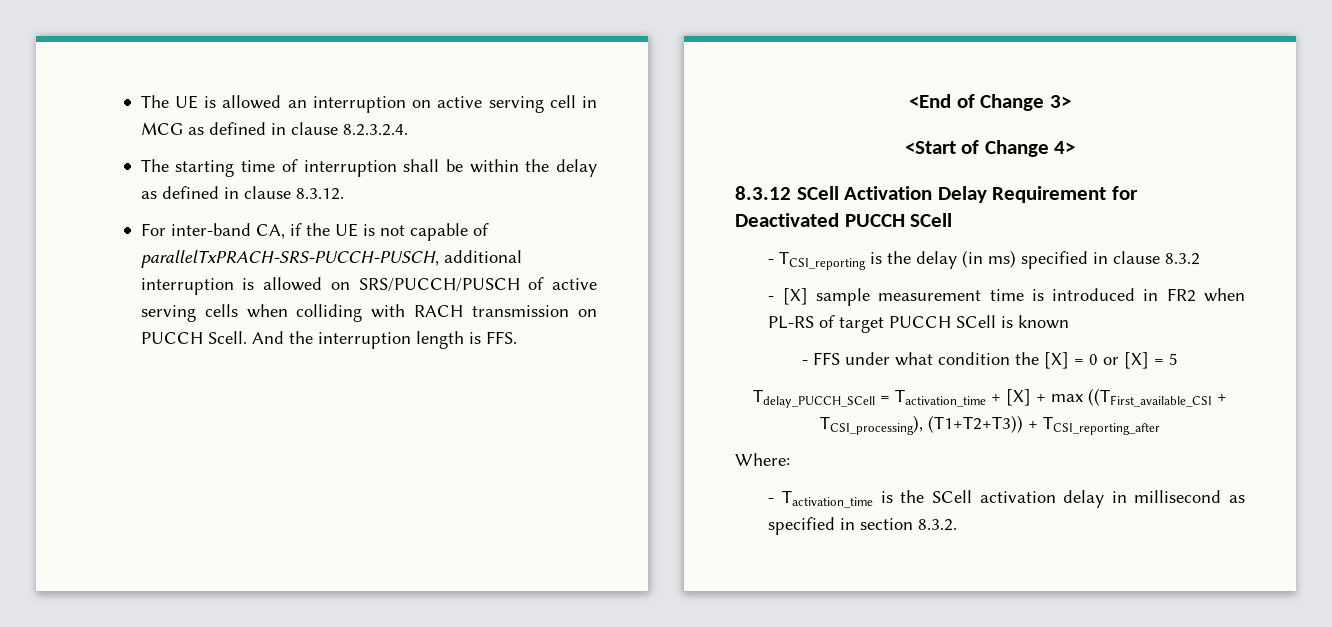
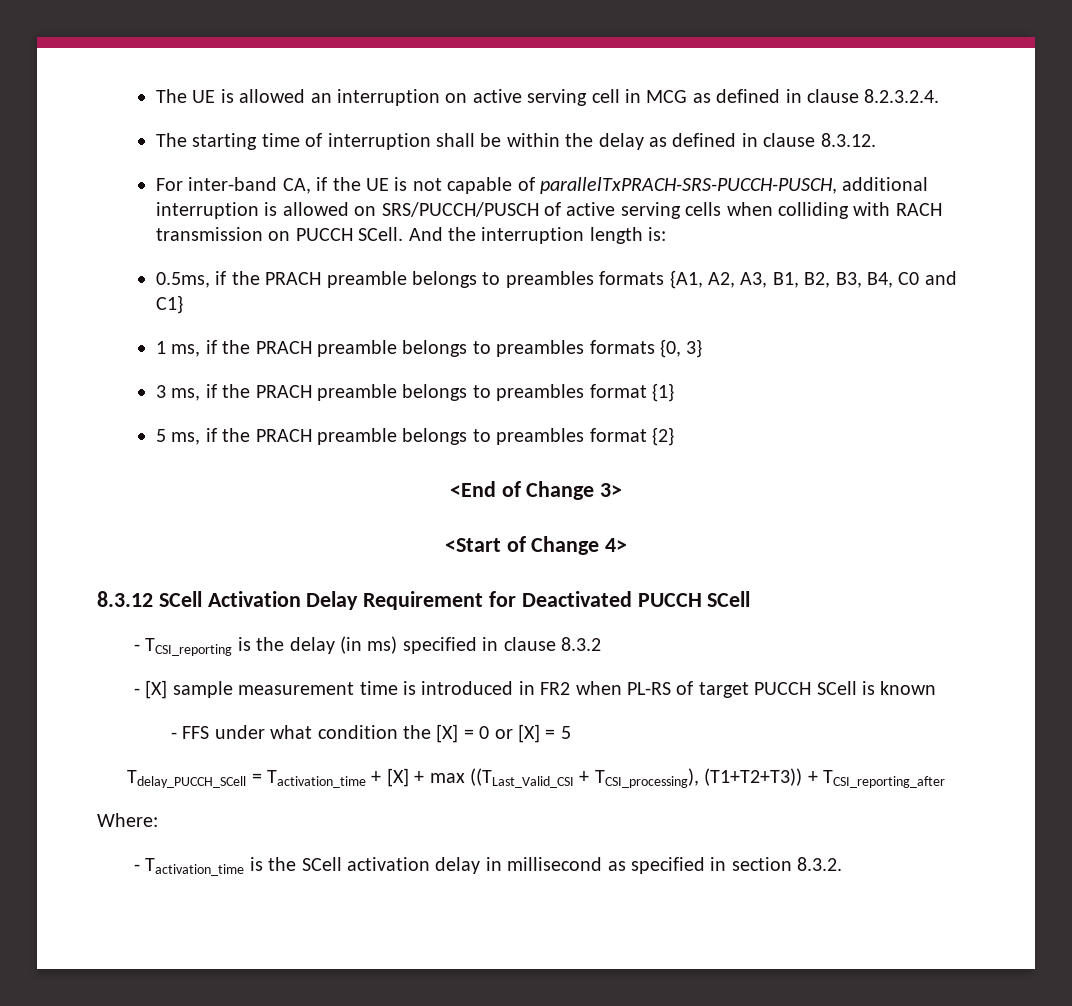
- For inter-band CA, if the UE is not capable of parallelTxPRACH-SRS-PUCCH-PUSCH, additional interruption is allowed on SRS/PUCCH/PUSCH of active serving cells when colliding with RACH transmission on PUCCH Scell.
+ For inter-band CA, if the UE is not capable of parallelTxPRACH-SRS-PUCCH-PUSCH, additional interruption is allowed on SRS/PUCCH/PUSCH of active serving cells when colliding with RACH transmission on PUCCH SCell.
- And the interruption length is FFS.
+ And the interruption length is:
+ 0.5ms, if the PRACH preamble belongs to preambles formats {A1, A2, A3, B1, B2, B3, B4, C0 and C1}
+ 1 ms, if the PRACH preamble belongs to preambles formats {0, 3}
+ 3 ms, if the PRACH preamble belongs to preambles format {1}
+ 5 ms, if the PRACH preamble belongs to preambles format {2}
- Tdelay_PUCCH_SCell = Tactivation_time + [X] + max ((TFirst_available_CSI + TCSI_processing), (T1+T2+T3)) + TCSI_reporting_after
+ Tdelay_PUCCH_SCell = Tactivation_time + [X] + max ((TLast_Valid_CSI + TCSI_processing), (T1+T2+T3)) + TCSI_reporting_after

